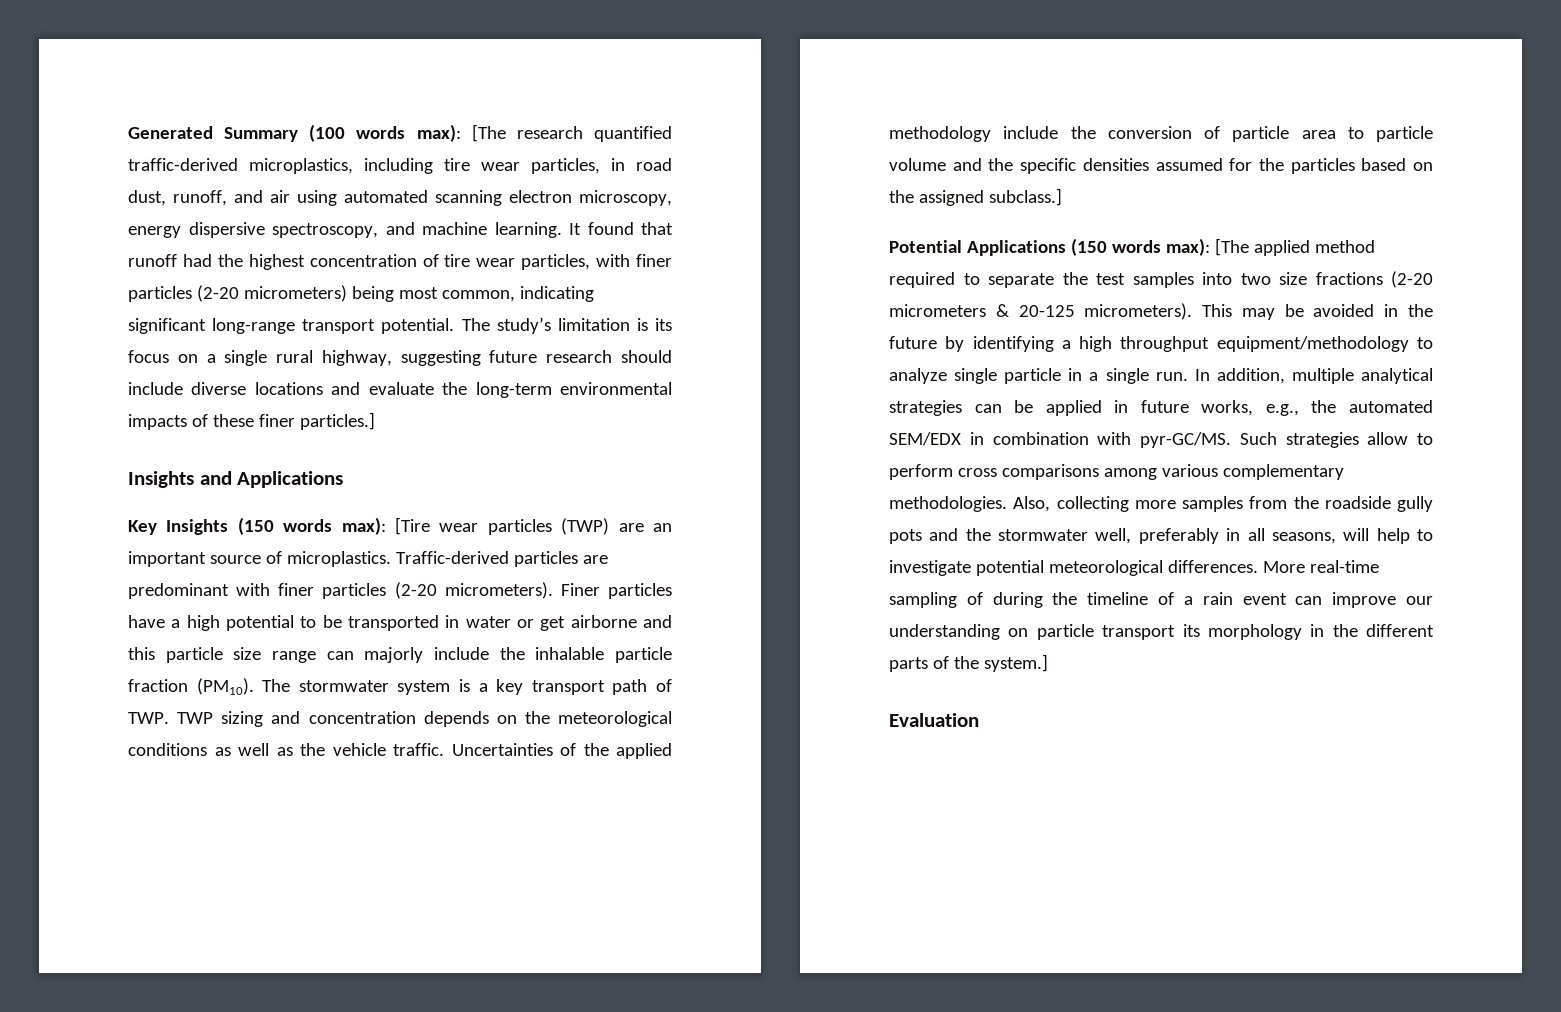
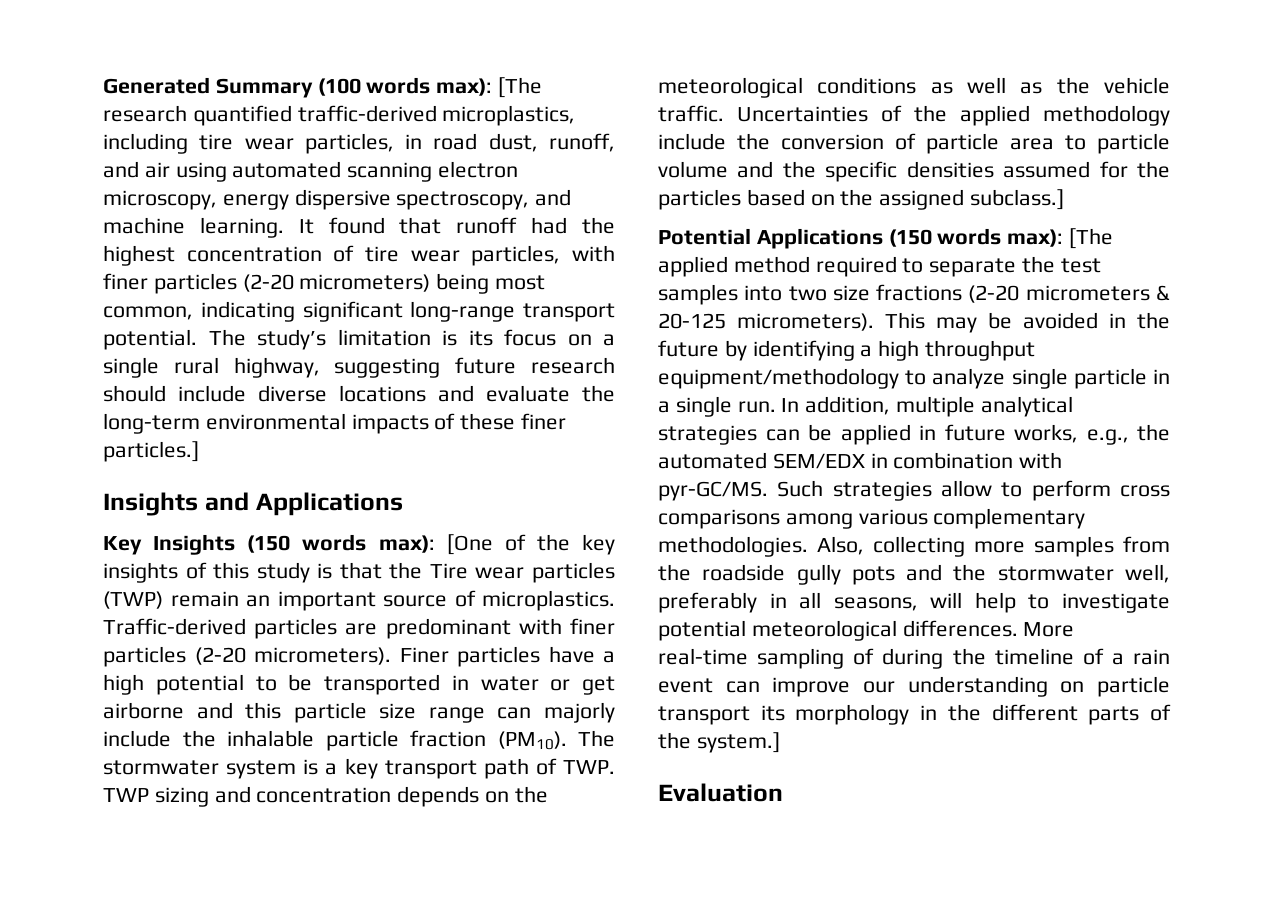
- Key Insights (150 words max): [Tire wear particles (TWP) are an important source of microplastics.
+ Key Insights (150 words max): [One of the key insights of this study is that the Tire wear particles (TWP) remain an important source of microplastics.

